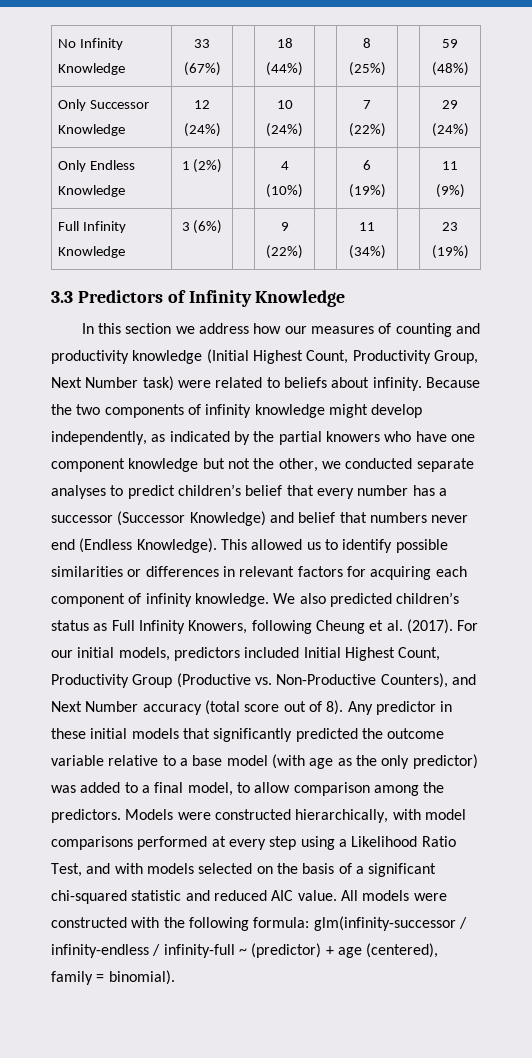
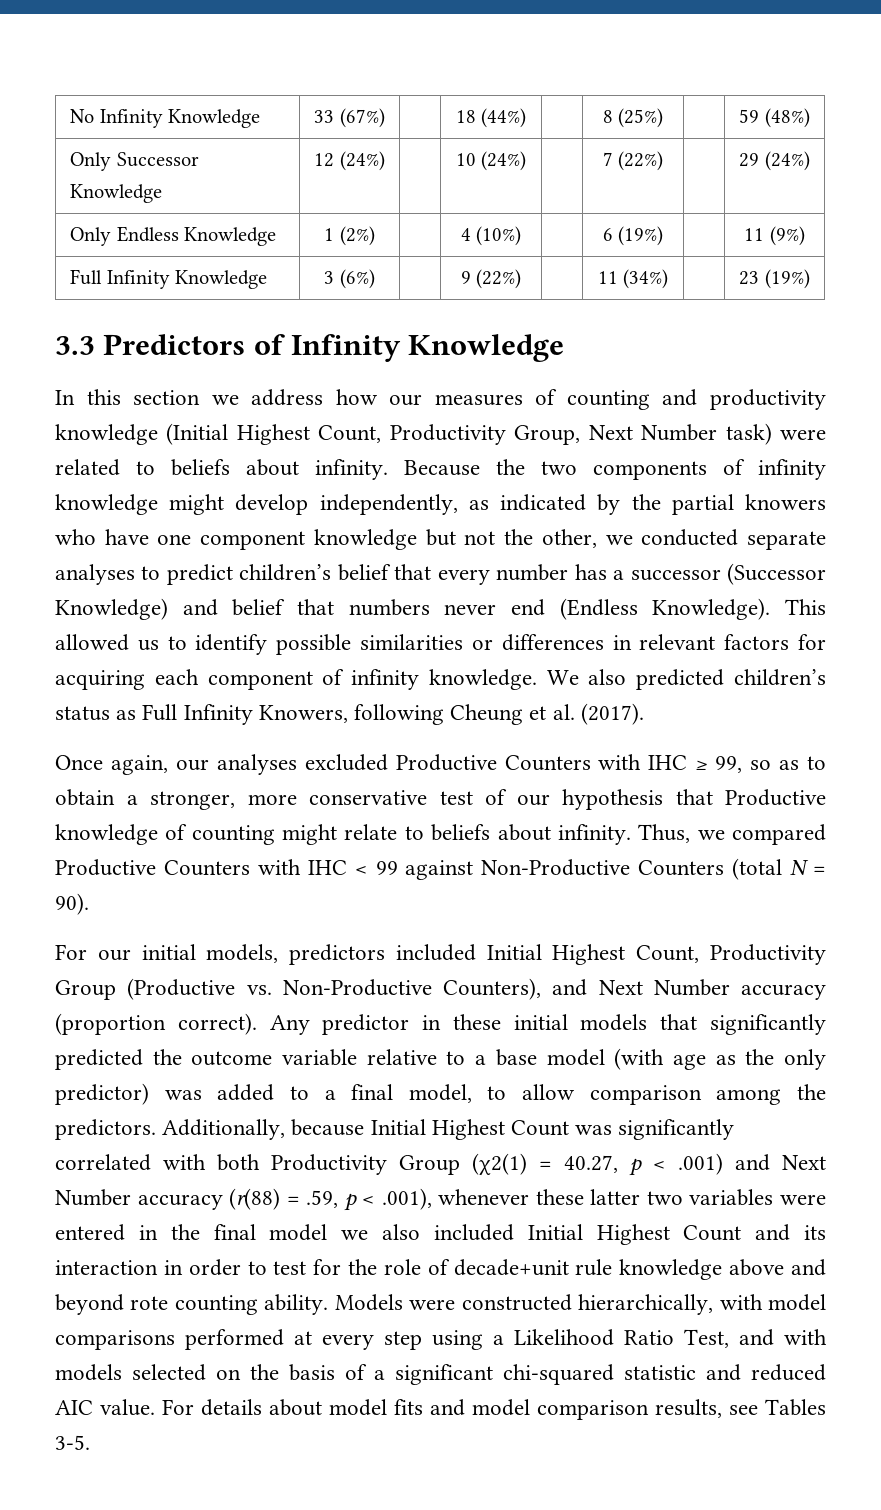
- We also predicted children’s status as Full Infinity Knowers, following Cheung et al. (2017). For our initial models, predictors included Initial Highest Count, Productivity Group (Productive vs. Non-Productive Counters), and Next Number accuracy (total score out of 8).
+ We also predicted children’s status as Full Infinity Knowers, following Cheung et al. (2017).
+ Once again, our analyses excluded Productive Counters with IHC ≥ 99, so as to obtain a stronger, more conservative test of our hypothesis that Productive knowledge of counting might relate to beliefs about infinity. Thus, we compared Productive Counters with IHC < 99 against Non-Productive Counters (total N = 90).
+ For our initial models, predictors included Initial Highest Count, Productivity Group (Productive vs. Non-Productive Counters), and Next Number accuracy (proportion correct).
+ Additionally, because Initial Highest Count was significantly correlated with both Productivity Group (χ2(1) = 40.27, p < .001) and Next Number accuracy (r(88) = .59, p < .001), whenever these latter two variables were entered in the final model we also included Initial Highest Count and its interaction in order to test for the role of decade+unit rule knowledge above and beyond rote counting ability.
- All models were constructed with the following formula: glm(infinity-successor / infinity-endless / infinity-full ~ (predictor) + age (centered), family = binomial).
+ For details about model fits and model comparison results, see Tables 3-5.

